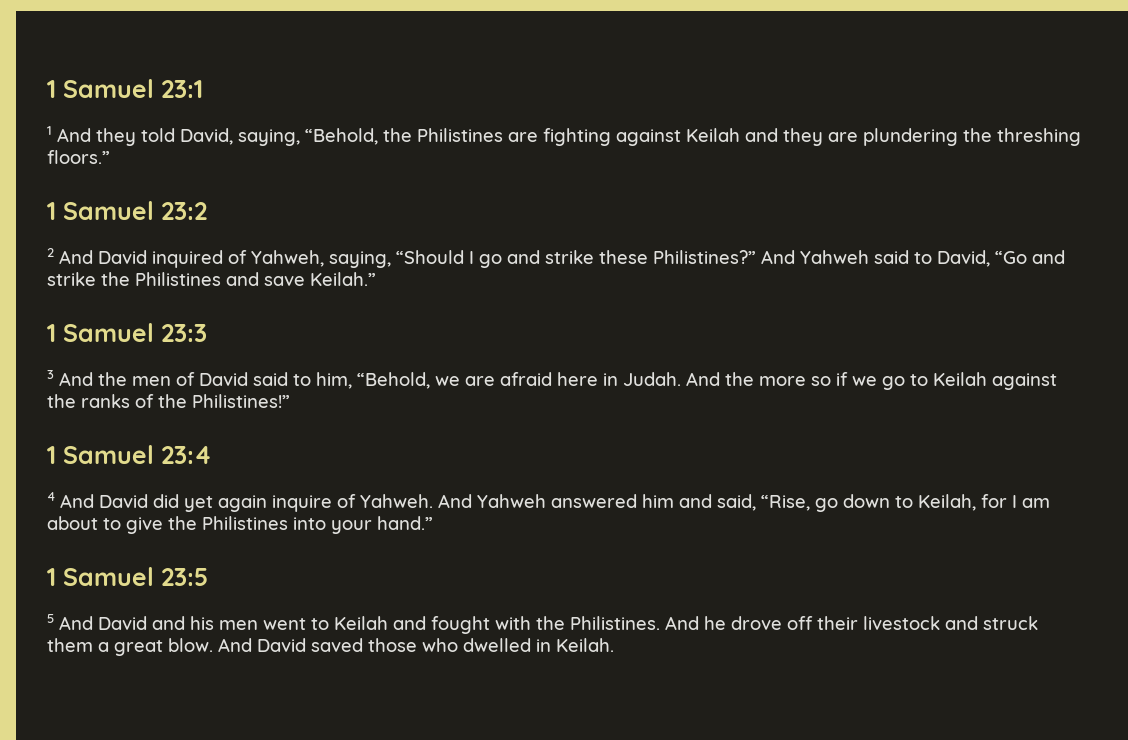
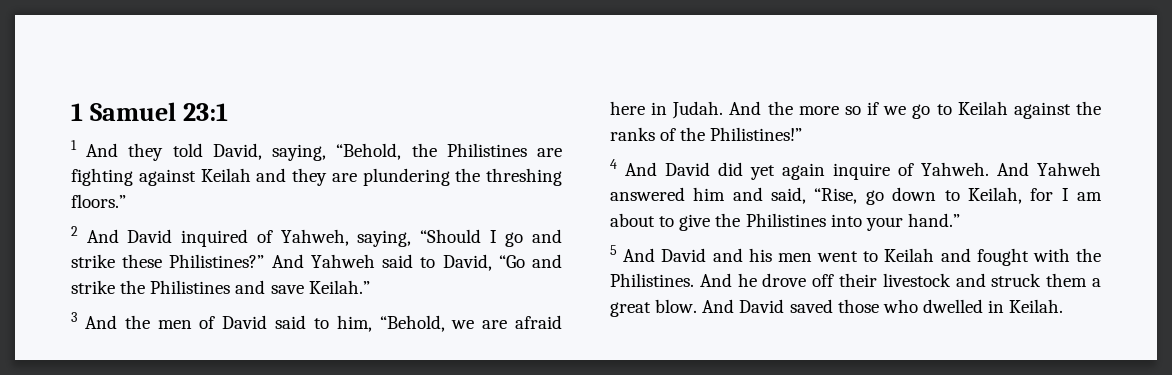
- 1 Samuel 23:2
- 1 Samuel 23:3
- 1 Samuel 23:4
- 1 Samuel 23:5

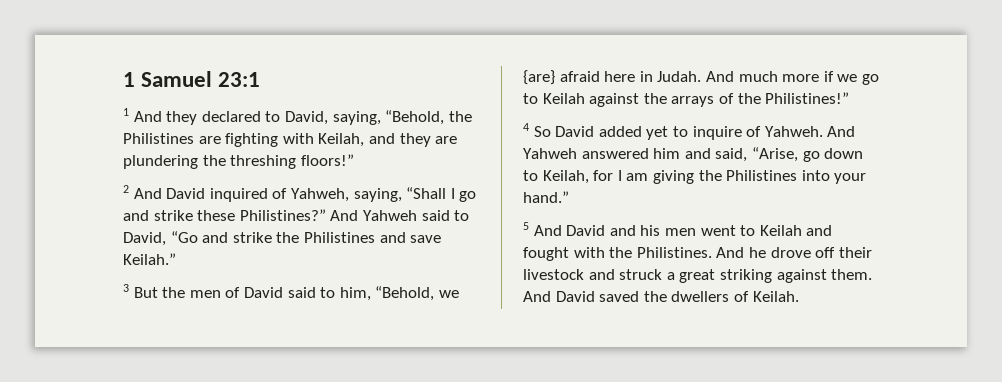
- 1 And they told David, saying, “Behold, the Philistines are fighting against Keilah and they are plundering the threshing floors.”
+ 1 And they declared to David, saying, “Behold, the Philistines are fighting with Keilah, and they are plundering the threshing floors!”
- 2 And David inquired of Yahweh, saying, “Should I go and strike these Philistines?”
+ 2 And David inquired of Yahweh, saying, “Shall I go and strike these Philistines?”
- 3 And the men of David said to him, “Behold, we are afraid here in Judah.
+ 3 But the men of David said to him, “Behold, we {are} afraid here in Judah.
- And the more so if we go to Keilah against the ranks of the Philistines!”
+ And much more if we go to Keilah against the arrays of the Philistines!”
- 4 And David did yet again inquire of Yahweh.
+ 4 So David added yet to inquire of Yahweh.
- And Yahweh answered him and said, “Rise, go down to Keilah, for I am about to give the Philistines into your hand.”
+ And Yahweh answered him and said, “Arise, go down to Keilah, for I am giving the Philistines into your hand.”
- And he drove off their livestock and struck them a great blow. And David saved those who dwelled in Keilah.
+ And he drove off their livestock and struck a great striking against them. And David saved the dwellers of Keilah.

